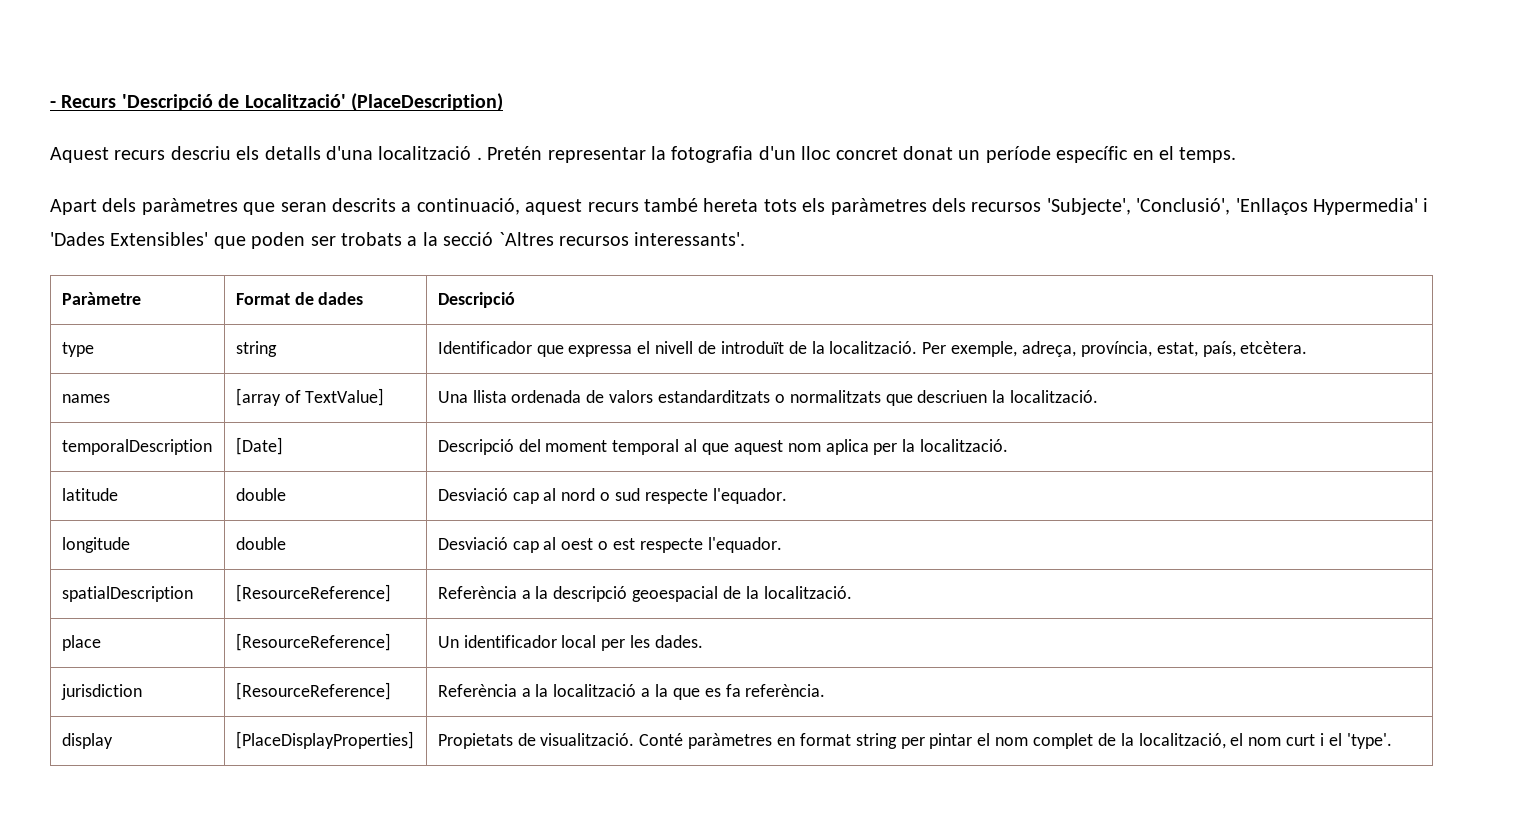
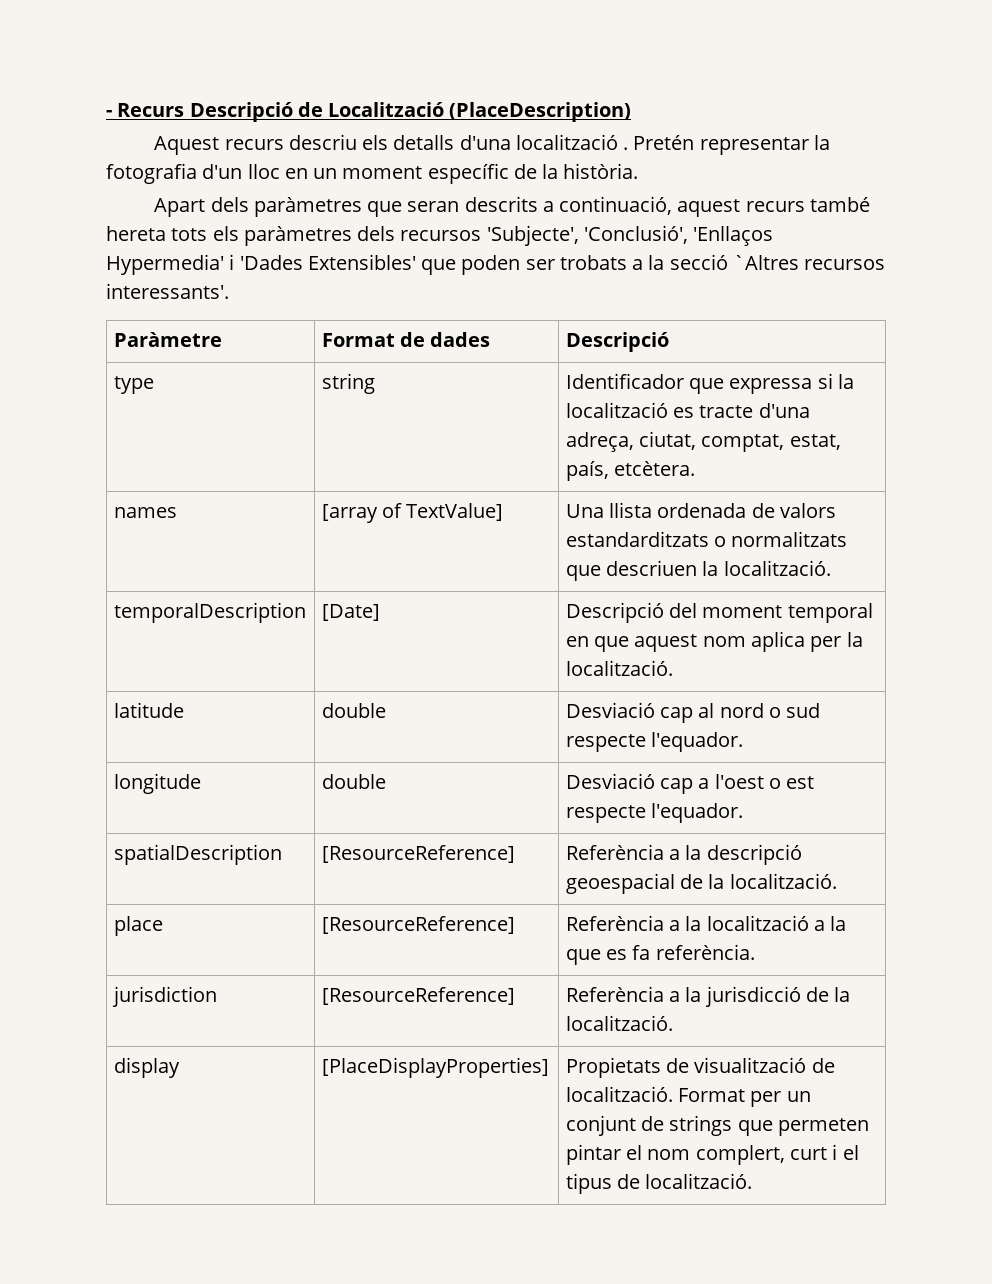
- - Recurs 'Descripció de Localització' (PlaceDescription)
+ - Recurs Descripció de Localització (PlaceDescription)
- Pretén representar la fotografia d'un lloc concret donat un període específic en el temps.
+ Pretén representar la fotografia d'un lloc en un moment específic de la història.
- type | string | Identificador que expressa el nivell de introduït de la localització. Per exemple, adreça, província, estat, país, etcètera.
+ type | string | Identificador que expressa si la localització es tracte d'una adreça, ciutat, comptat, estat, país, etcètera.
- temporalDescription | [Date] | Descripció del moment temporal al que aquest nom aplica per la localització.
+ temporalDescription | [Date] | Descripció del moment temporal en que aquest nom aplica per la localització.
- longitude | double | Desviació cap al oest o est respecte l'equador.
+ longitude | double | Desviació cap a l'oest o est respecte l'equador.
- place | [ResourceReference] | Un identificador local per les dades.
- jurisdiction | [ResourceReference] | Referència a la localització a la que es fa referència.
+ place | [ResourceReference] | Referència a la localització a la que es fa referència.
- display | [PlaceDisplayProperties] | Propietats de visualització. Conté paràmetres en format string per pintar el nom complet de la localització, el nom curt i el 'type'.
+ jurisdiction | [ResourceReference] | Referència a la jurisdicció de la localització.
+ display | [PlaceDisplayProperties] | Propietats de visualització de localització. Format per un conjunt de strings que permeten pintar el nom complert, curt i el tipus de localització.

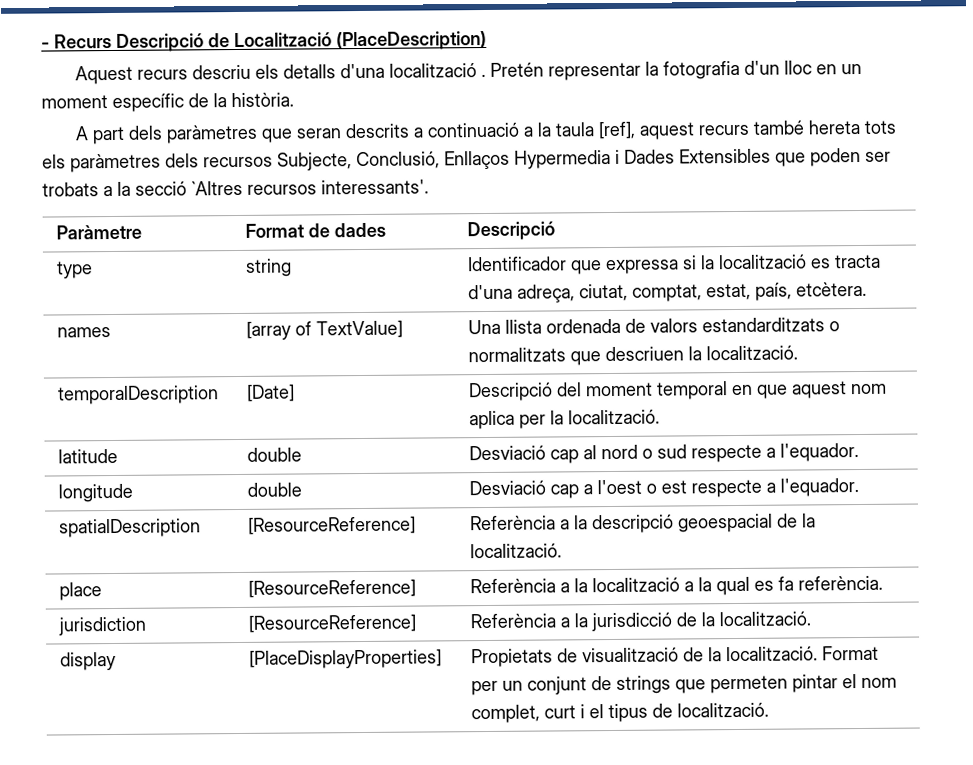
- Apart dels paràmetres que seran descrits a continuació, aquest recurs també hereta tots els paràmetres dels recursos 'Subjecte', 'Conclusió', 'Enllaços Hypermedia' i 'Dades Extensibles' que poden ser trobats a la secció `Altres recursos interessants'.
+ A part dels paràmetres que seran descrits a continuació a la taula [ref], aquest recurs també hereta tots els paràmetres dels recursos Subjecte, Conclusió, Enllaços Hypermedia i Dades Extensibles que poden ser trobats a la secció `Altres recursos interessants'.
- type | string | Identificador que expressa si la localització es tracte d'una adreça, ciutat, comptat, estat, país, etcètera.
+ type | string | Identificador que expressa si la localització es tracta d'una adreça, ciutat, comptat, estat, país, etcètera.
- latitude | double | Desviació cap al nord o sud respecte l'equador.
+ latitude | double | Desviació cap al nord o sud respecte a l'equador.
- longitude | double | Desviació cap a l'oest o est respecte l'equador.
+ longitude | double | Desviació cap a l'oest o est respecte a l'equador.
- place | [ResourceReference] | Referència a la localització a la que es fa referència.
+ place | [ResourceReference] | Referència a la localització a la qual es fa referència.
- display | [PlaceDisplayProperties] | Propietats de visualització de localització. Format per un conjunt de strings que permeten pintar el nom complert, curt i el tipus de localització.
+ display | [PlaceDisplayProperties] | Propietats de visualització de la localització. Format per un conjunt de strings que permeten pintar el nom complet, curt i el tipus de localització.

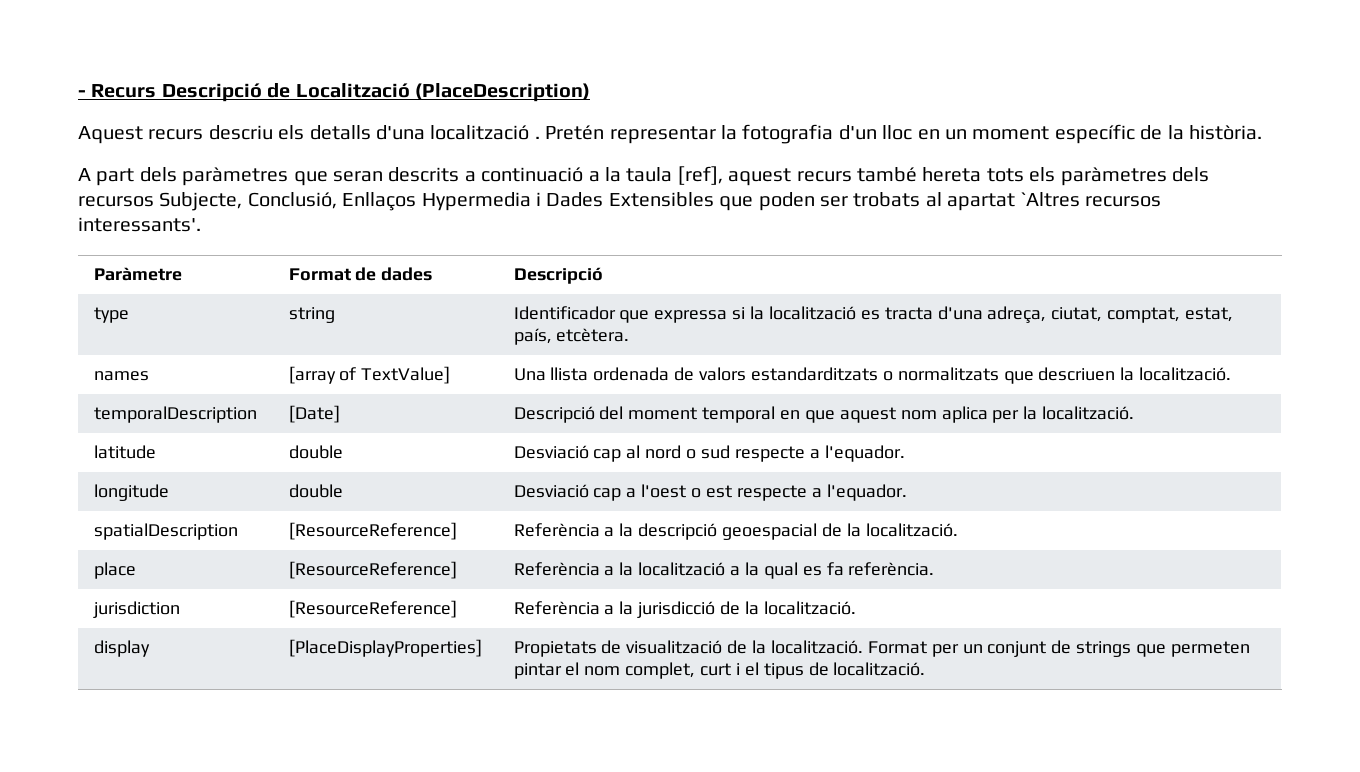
- A part dels paràmetres que seran descrits a continuació a la taula [ref], aquest recurs també hereta tots els paràmetres dels recursos Subjecte, Conclusió, Enllaços Hypermedia i Dades Extensibles que poden ser trobats a la secció `Altres recursos interessants'.
+ A part dels paràmetres que seran descrits a continuació a la taula [ref], aquest recurs també hereta tots els paràmetres dels recursos Subjecte, Conclusió, Enllaços Hypermedia i Dades Extensibles que poden ser trobats al apartat `Altres recursos interessants'.

